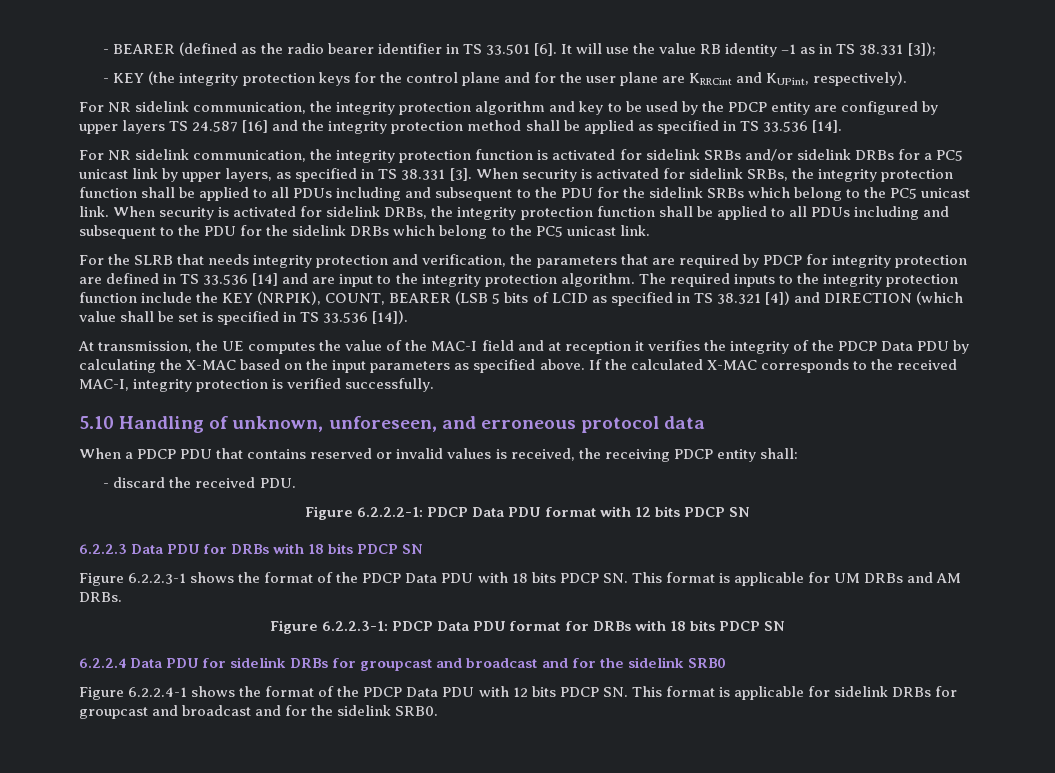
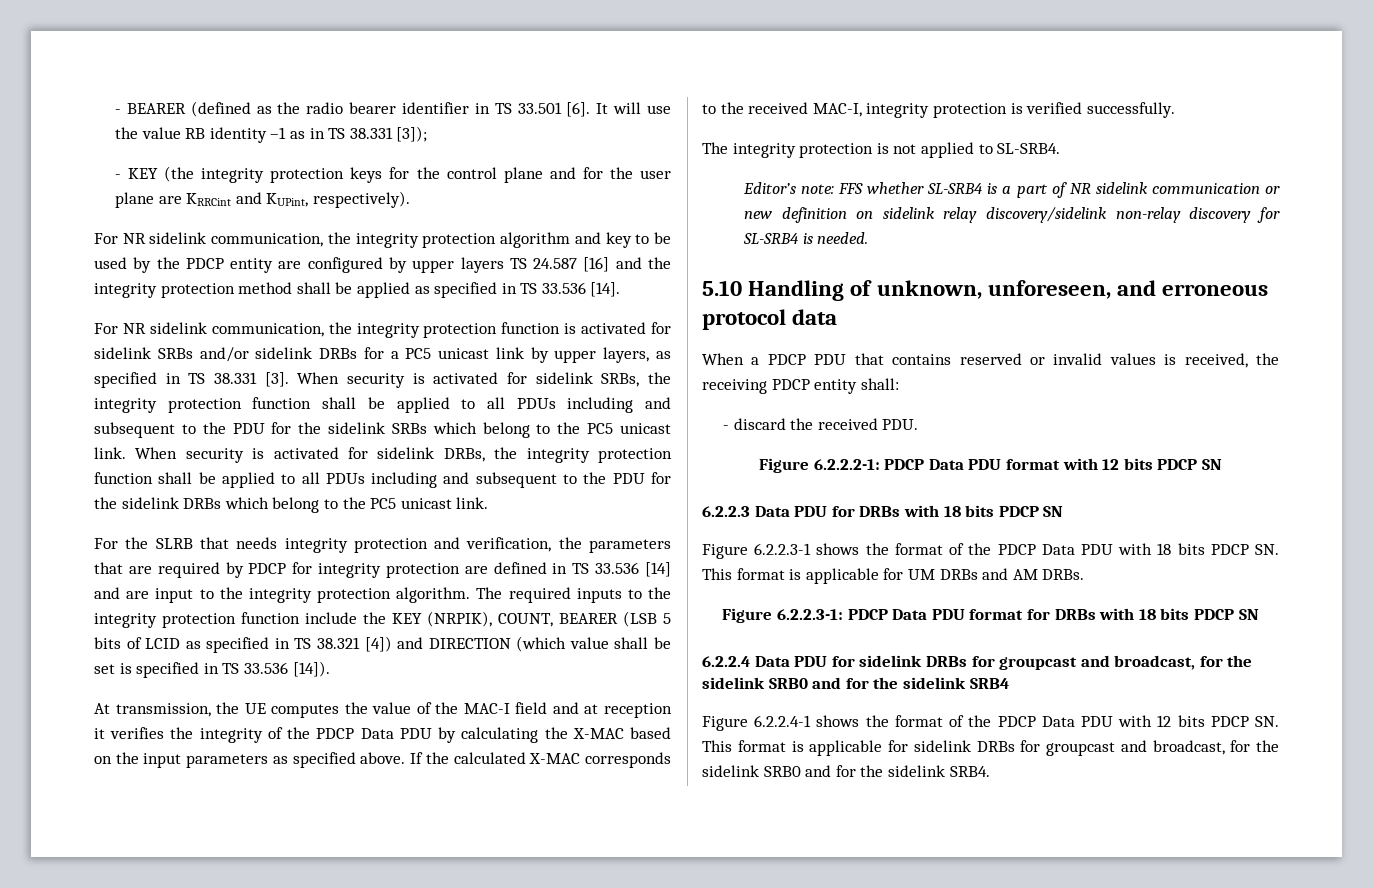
+ The integrity protection is not applied to SL-SRB4.
+ Editor’s note: FFS whether SL-SRB4 is a part of NR sidelink communication or new definition on sidelink relay discovery/sidelink non-relay discovery for SL-SRB4 is needed.
- 6.2.2.4 Data PDU for sidelink DRBs for groupcast and broadcast and for the sidelink SRB0
+ 6.2.2.4 Data PDU for sidelink DRBs for groupcast and broadcast, for the sidelink SRB0 and for the sidelink SRB4
- Figure 6.2.2.4-1 shows the format of the PDCP Data PDU with 12 bits PDCP SN. This format is applicable for sidelink DRBs for groupcast and broadcast and for the sidelink SRB0.
+ Figure 6.2.2.4-1 shows the format of the PDCP Data PDU with 12 bits PDCP SN. This format is applicable for sidelink DRBs for groupcast and broadcast, for the sidelink SRB0 and for the sidelink SRB4.

